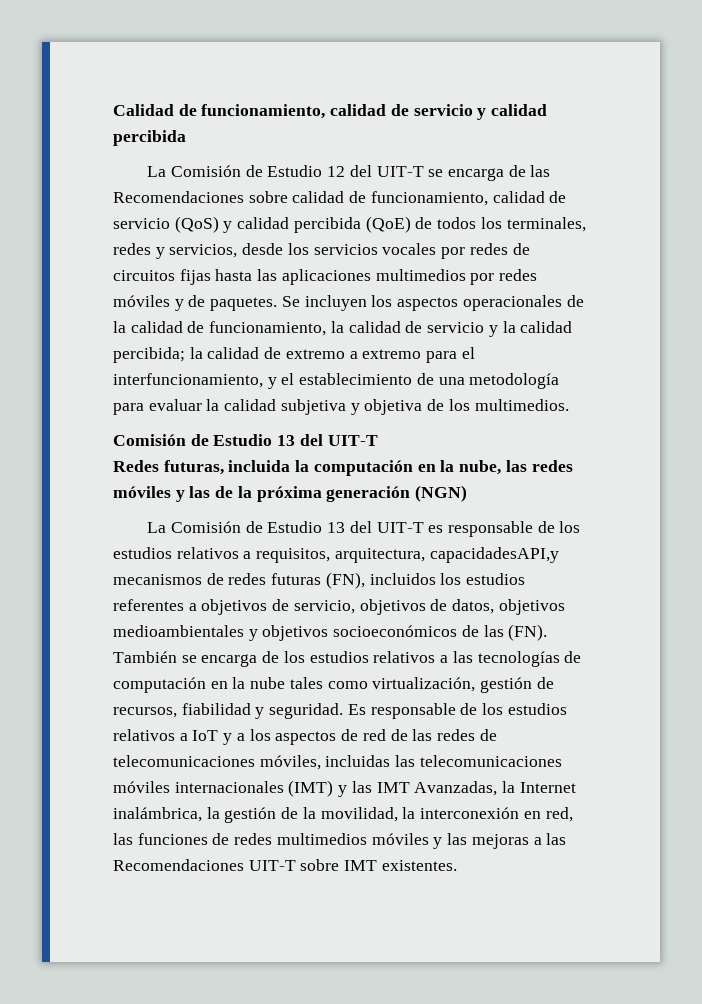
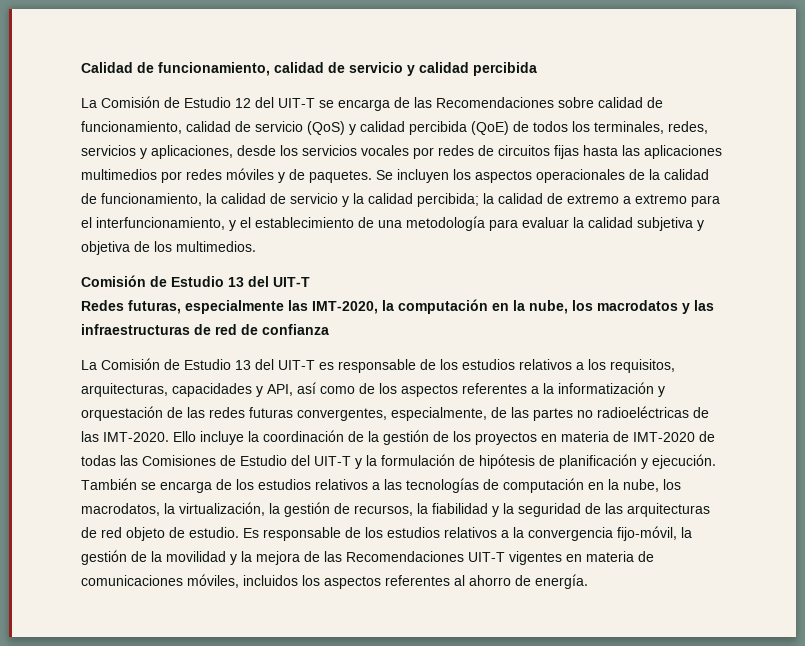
- La Comisión de Estudio 12 del UIT-T se encarga de las Recomendaciones sobre calidad de funcionamiento, calidad de servicio (QoS) y calidad percibida (QoE) de todos los terminales, redes y servicios, desde los servicios vocales por redes de circuitos fijas hasta las aplicaciones multimedios por redes móviles y de paquetes.
+ La Comisión de Estudio 12 del UIT-T se encarga de las Recomendaciones sobre calidad de funcionamiento, calidad de servicio (QoS) y calidad percibida (QoE) de todos los terminales, redes, servicios y aplicaciones, desde los servicios vocales por redes de circuitos fijas hasta las aplicaciones multimedios por redes móviles y de paquetes.
- Redes futuras, incluida la computación en la nube, las redes móviles y las de la próxima generación (NGN)
+ Redes futuras, especialmente las IMT-2020, la computación en la nube, los macrodatos y las infraestructuras de red de confianza
- La Comisión de Estudio 13 del UIT-T es responsable de los estudios relativos a requisitos, arquitectura, capacidadesAPI,y mecanismos de redes futuras (FN), incluidos los estudios referentes a objetivos de servicio, objetivos de datos, objetivos medioambientales y objetivos socioeconómicos de las (FN). También se encarga de los estudios relativos a las tecnologías de computación en la nube tales como virtualización, gestión de recursos, fiabilidad y seguridad.
+ La Comisión de Estudio 13 del UIT-T es responsable de los estudios relativos a los requisitos, arquitecturas, capacidades y API, así como de los aspectos referentes a la informatización y orquestación de las redes futuras convergentes, especialmente, de las partes no radioeléctricas de las IMT-2020. Ello incluye la coordinación de la gestión de los proyectos en materia de IMT-2020 de todas las Comisiones de Estudio del UIT-T y la formulación de hipótesis de planificación y ejecución. También se encarga de los estudios relativos a las tecnologías de computación en la nube, los macrodatos, la virtualización, la gestión de recursos, la fiabilidad y la seguridad de las arquitecturas de red objeto de estudio.
- Es responsable de los estudios relativos a IoT y a los aspectos de red de las redes de telecomunicaciones móviles, incluidas las telecomunicaciones móviles internacionales (IMT) y las IMT Avanzadas, la Internet inalámbrica, la gestión de la movilidad, la interconexión en red, las funciones de redes multimedios móviles y las mejoras a las Recomendaciones UIT-T sobre IMT existentes.
+ Es responsable de los estudios relativos a la convergencia fijo-móvil, la gestión de la movilidad y la mejora de las Recomendaciones UIT-T vigentes en materia de comunicaciones móviles, incluidos los aspectos referentes al ahorro de energía.

